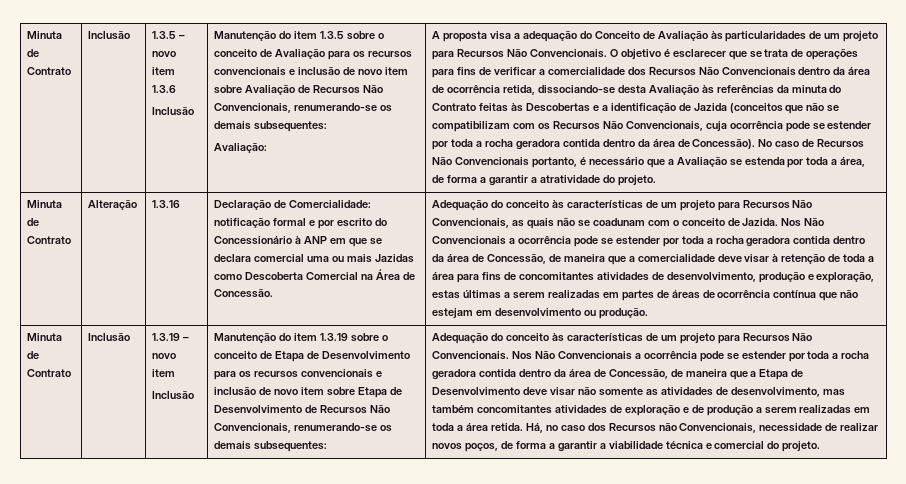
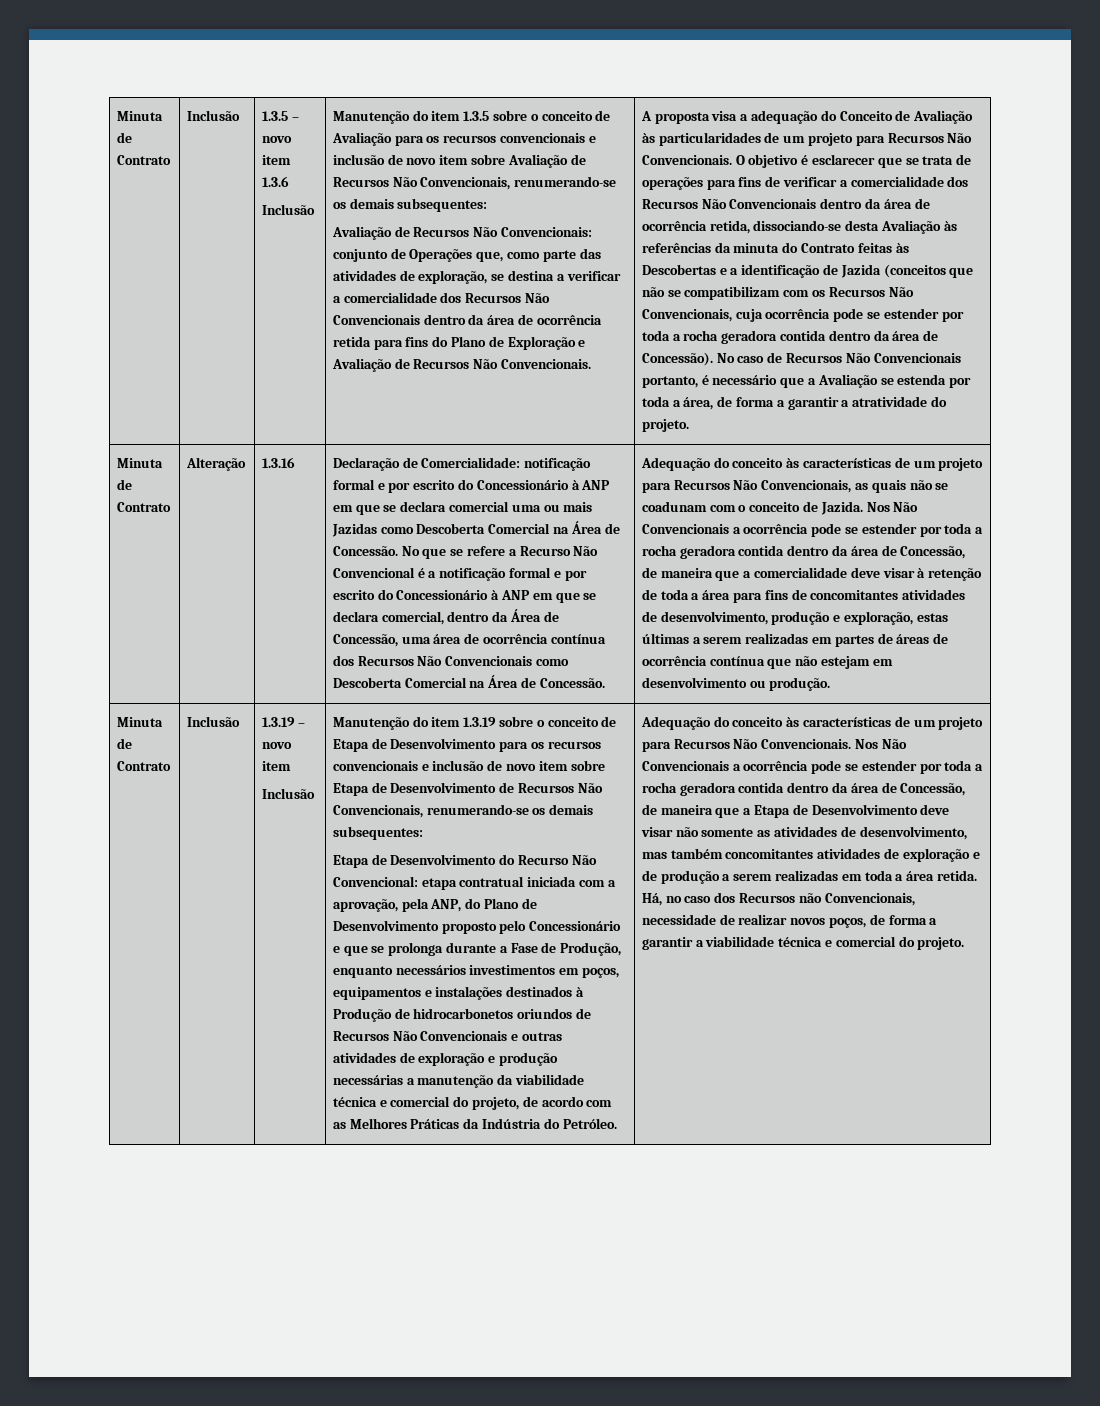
- Avaliação:
+ Avaliação de Recursos Não Convencionais: conjunto de Operações que, como parte das atividades de exploração, se destina a verificar a comercialidade dos Recursos Não Convencionais dentro da área de ocorrência retida para fins do Plano de Exploração e Avaliação de Recursos Não Convencionais.
+ No que se refere a Recurso Não Convencional é a notificação formal e por escrito do Concessionário à ANP em que se declara comercial, dentro da Área de Concessão, uma área de ocorrência contínua dos Recursos Não Convencionais como Descoberta Comercial na Área de Concessão.
+ Etapa de Desenvolvimento do Recurso Não Convencional: etapa contratual iniciada com a aprovação, pela ANP, do Plano de Desenvolvimento proposto pelo Concessionário e que se prolonga durante a Fase de Produção, enquanto necessários investimentos em poços, equipamentos e instalações destinados à Produção de hidrocarbonetos oriundos de Recursos Não Convencionais e outras atividades de exploração e produção necessárias a manutenção da viabilidade técnica e comercial do projeto, de acordo com as Melhores Práticas da Indústria do Petróleo.

